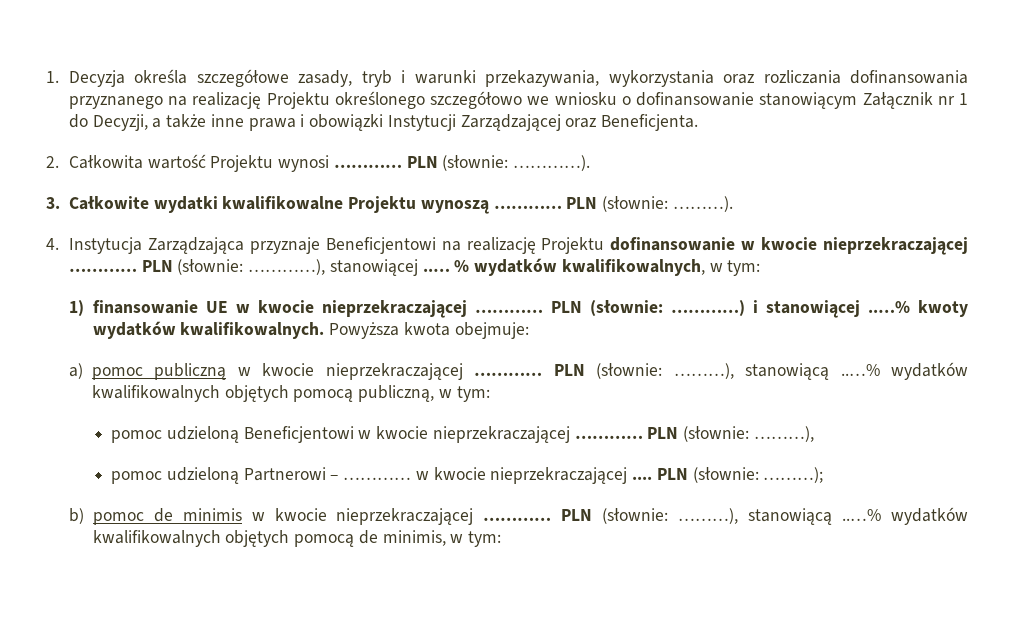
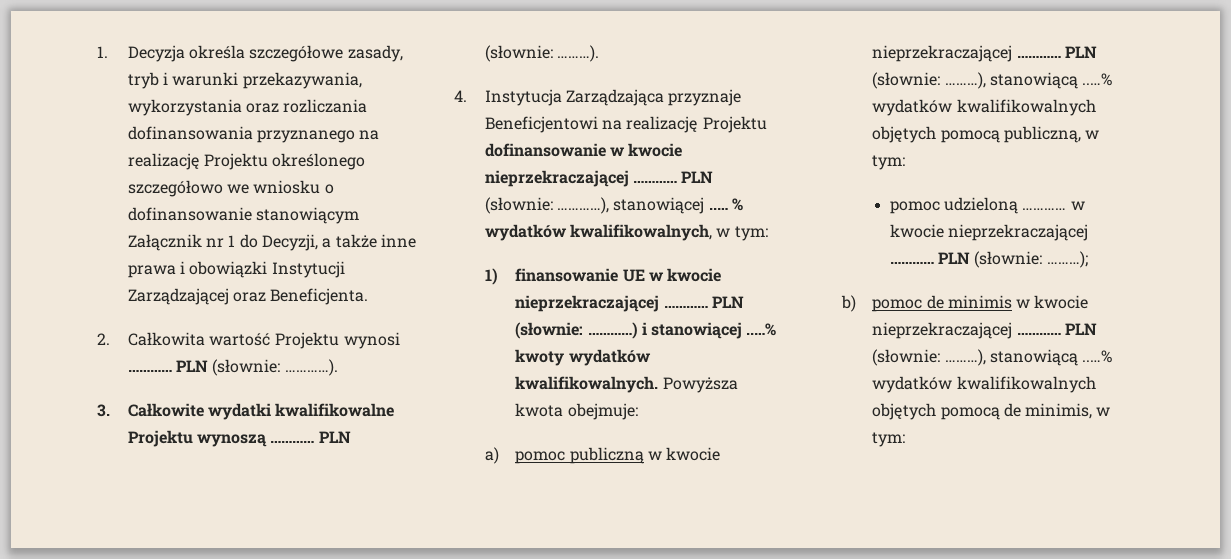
- pomoc udzieloną Beneficjentowi w kwocie nieprzekraczającej ………… PLN (słownie: ………),
- pomoc udzieloną Partnerowi – ………… w kwocie nieprzekraczającej .... PLN (słownie: ………);
+ pomoc udzieloną ………… w kwocie nieprzekraczającej ………… PLN (słownie: ………);

